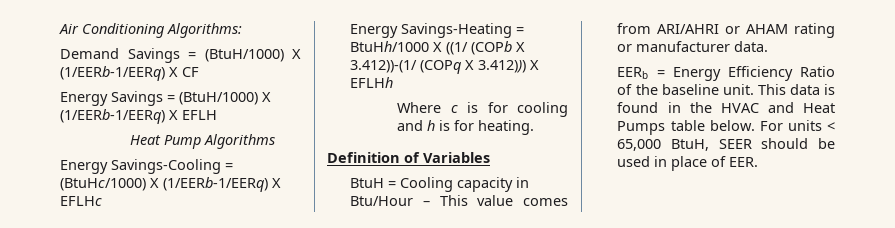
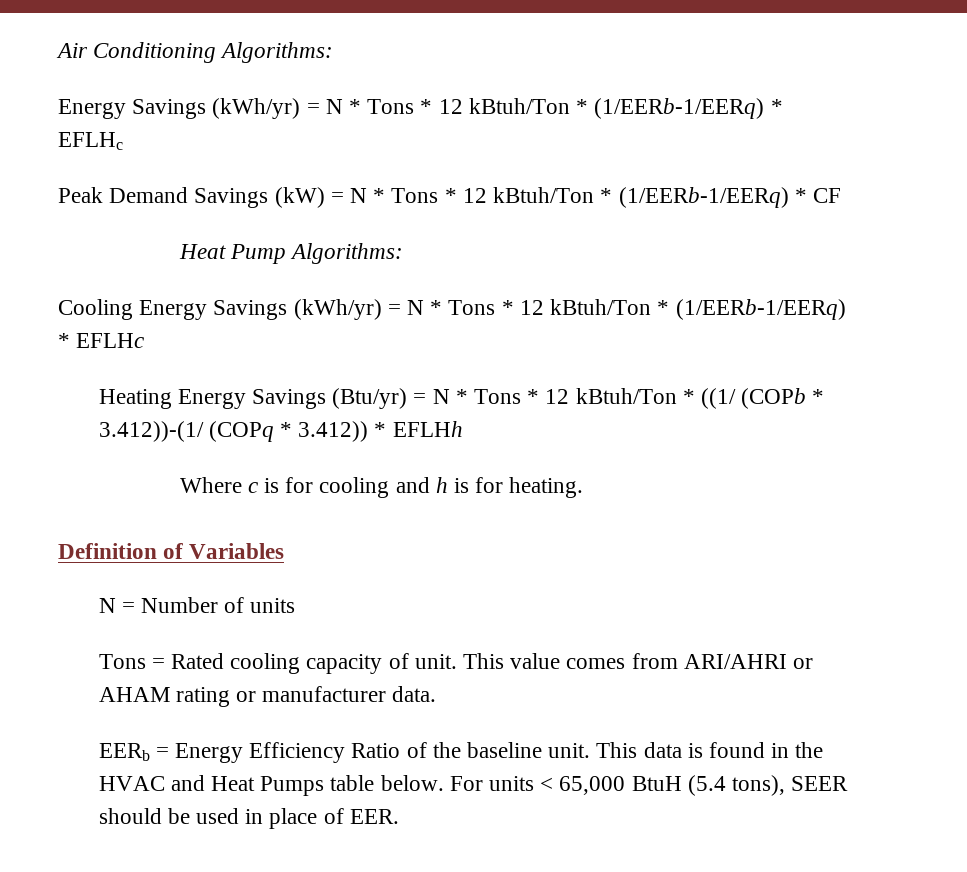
  Air Conditioning Algorithms:
- Demand Savings = (BtuH/1000) X (1/EERb-1/EERq) X CF
- Energy Savings = (BtuH/1000) X (1/EERb-1/EERq) X EFLH
- Heat Pump Algorithms
- Energy Savings-Cooling = (BtuHc/1000) X (1/EERb-1/EERq) X EFLHc
- Energy Savings-Heating = BtuHh/1000 X ((1/ (COPb X 3.412))-(1/ (COPq X 3.412))) X EFLHh
+ Energy Savings (kWh/yr) = N * Tons * 12 kBtuh/Ton * (1/EERb-1/EERq) * EFLHc
+ Peak Demand Savings (kW) = N * Tons * 12 kBtuh/Ton * (1/EERb-1/EERq) * CF
+ Heat Pump Algorithms:
+ Cooling Energy Savings (kWh/yr) = N * Tons * 12 kBtuh/Ton * (1/EERb-1/EERq) * EFLHc
+ Heating Energy Savings (Btu/yr) = N * Tons * 12 kBtuh/Ton * ((1/ (COPb * 3.412))-(1/ (COPq * 3.412)) * EFLHh
- BtuH = Cooling capacity in Btu/Hour – This value comes from ARI/AHRI or AHAM rating or manufacturer data.
+ N = Number of units
+ Tons = Rated cooling capacity of unit. This value comes from ARI/AHRI or AHAM rating or manufacturer data.
- For units < 65,000 BtuH, SEER should be used in place of EER.
+ For units < 65,000 BtuH (5.4 tons), SEER should be used in place of EER.

